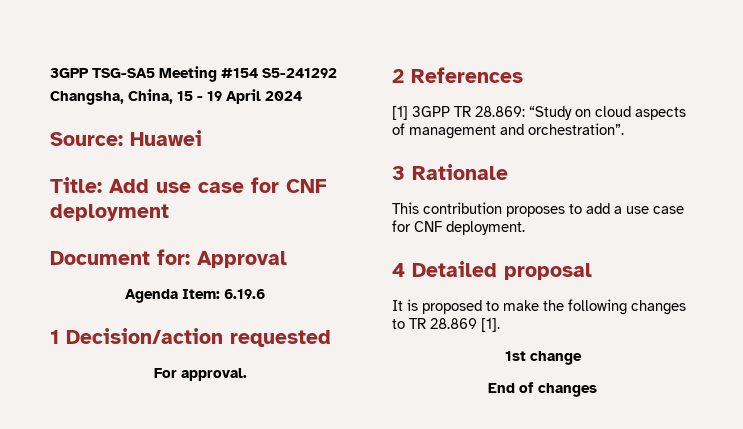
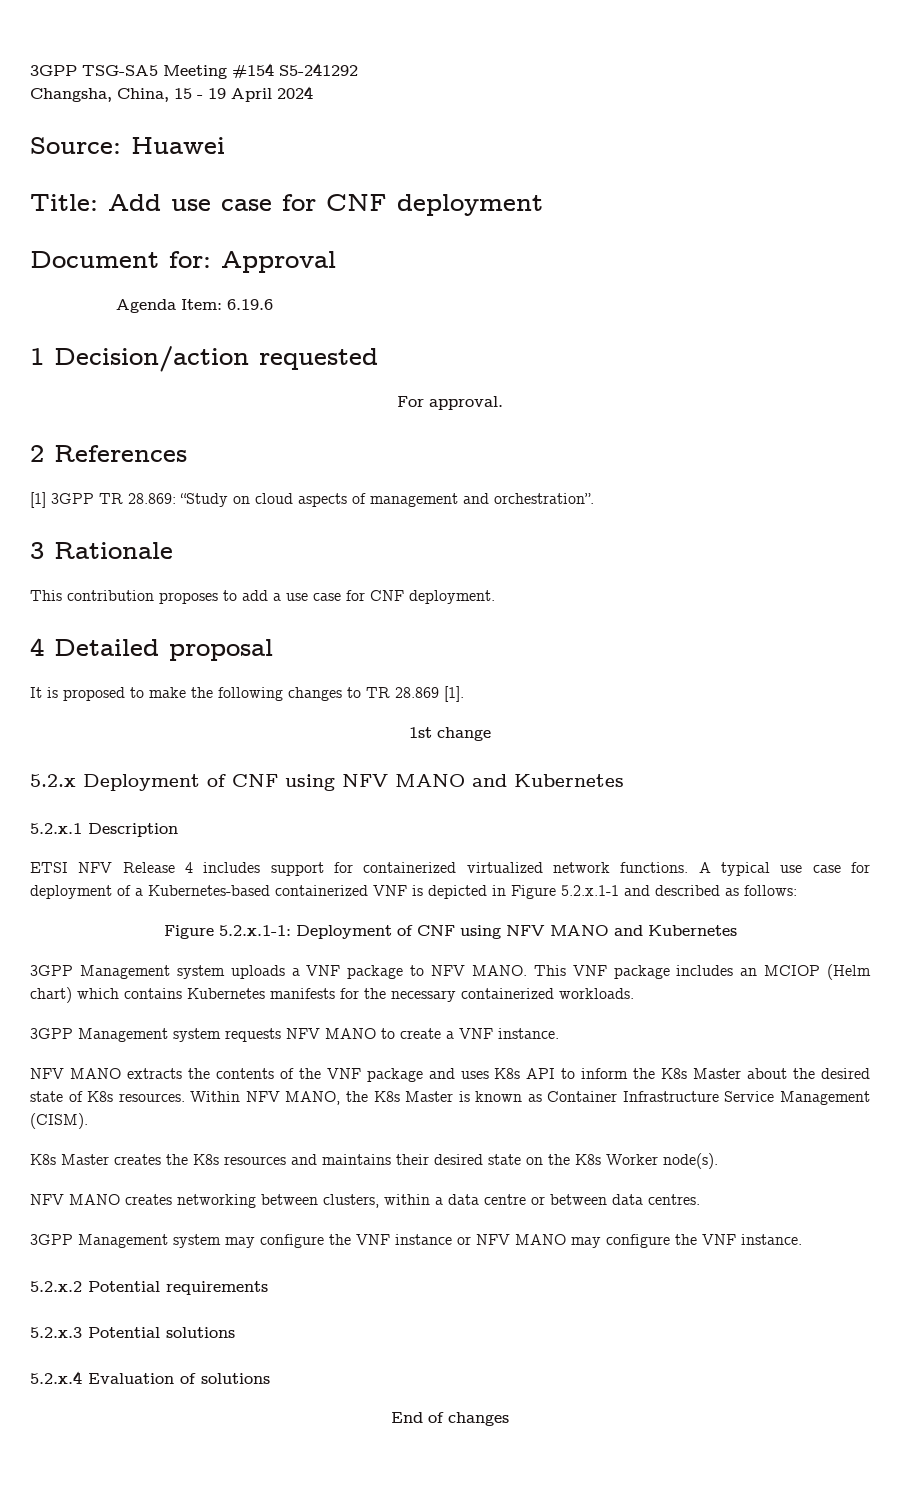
+ 5.2.x Deployment of CNF using NFV MANO and Kubernetes
+ 5.2.x.1 Description
+ ETSI NFV Release 4 includes support for containerized virtualized network functions. A typical use case for deployment of a Kubernetes-based containerized VNF is depicted in Figure 5.2.x.1-1 and described as follows:
+ Figure 5.2.x.1-1: Deployment of CNF using NFV MANO and Kubernetes
+ 3GPP Management system uploads a VNF package to NFV MANO. This VNF package includes an MCIOP (Helm chart) which contains Kubernetes manifests for the necessary containerized workloads.
+ 3GPP Management system requests NFV MANO to create a VNF instance.
+ NFV MANO extracts the contents of the VNF package and uses K8s API to inform the K8s Master about the desired state of K8s resources. Within NFV MANO, the K8s Master is known as Container Infrastructure Service Management (CISM).
+ K8s Master creates the K8s resources and maintains their desired state on the K8s Worker node(s).
+ NFV MANO creates networking between clusters, within a data centre or between data centres.
+ 3GPP Management system may configure the VNF instance or NFV MANO may configure the VNF instance.
+ 5.2.x.2 Potential requirements
+ 5.2.x.3 Potential solutions
+ 5.2.x.4 Evaluation of solutions

